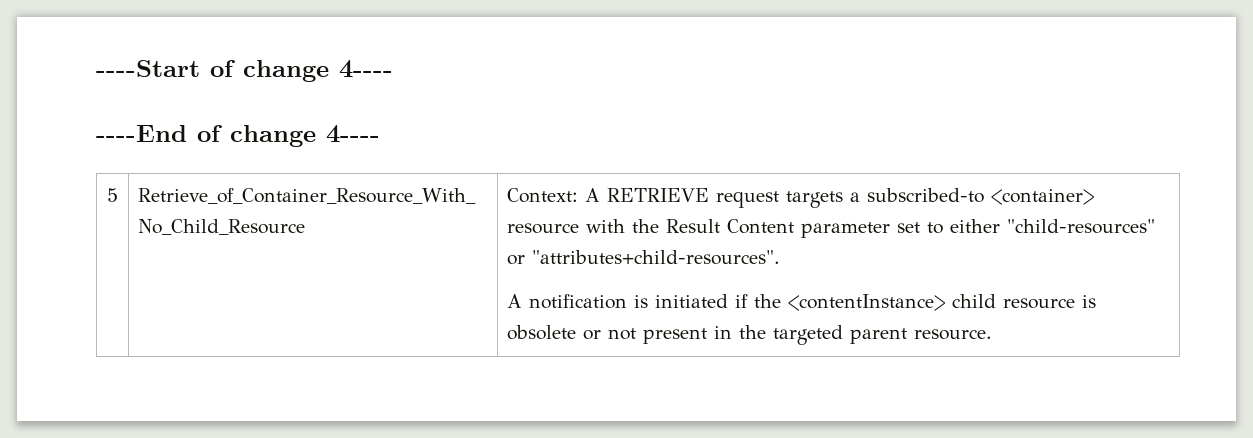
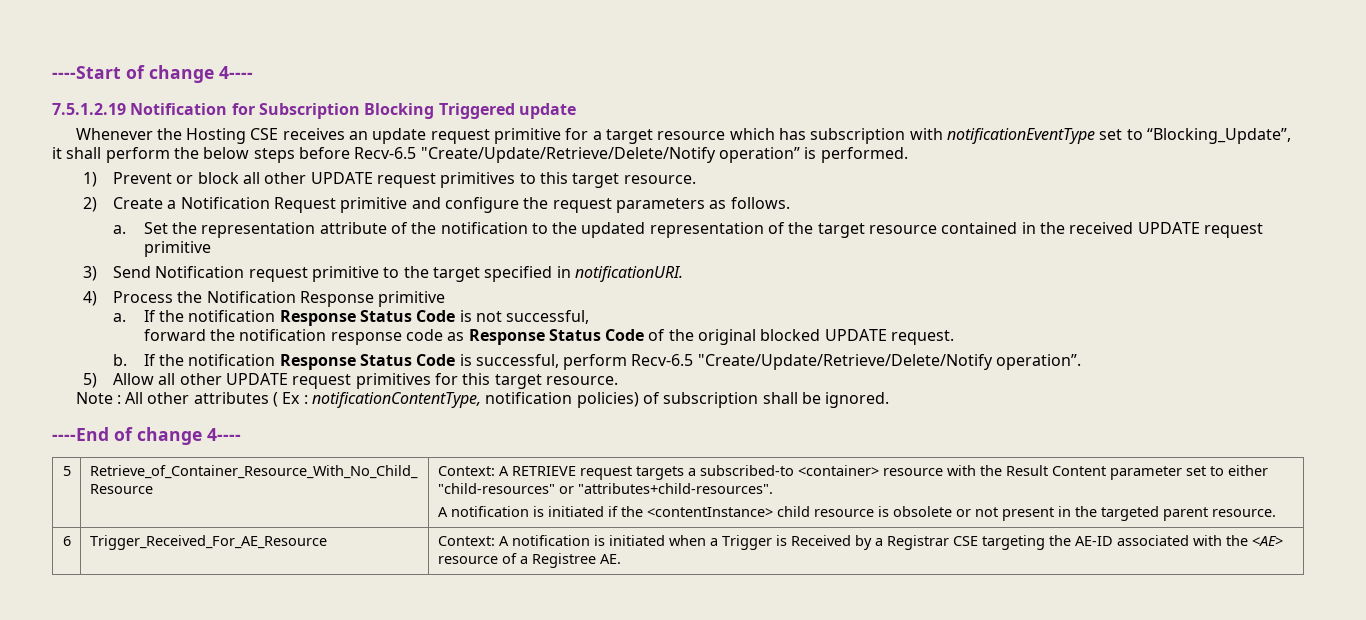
+ 7.5.1.2.19 Notification for Subscription Blocking Triggered update
+ Whenever the Hosting CSE receives an update request primitive for a target resource which has subscription with notificationEventType set to “Blocking_Update”, it shall perform the below steps before Recv-6.5 "Create/Update/Retrieve/Delete/Notify operation” is performed.
+ 1) Prevent or block all other UPDATE request primitives to this target resource.
+ 2) Create a Notification Request primitive and configure the request parameters as follows.
+ a. Set the representation attribute of the notification to the updated representation of the target resource contained in the received UPDATE request primitive
+ 3) Send Notification request primitive to the target specified in notificationURI.
+ 4) Process the Notification Response primitive
+ a. If the notification Response Status Code is not successful,
+ forward the notification response code as Response Status Code of the original blocked UPDATE request.
+ b. If the notification Response Status Code is successful, perform Recv-6.5 "Create/Update/Retrieve/Delete/Notify operation”.
+ 5) Allow all other UPDATE request primitives for this target resource.
+ Note : All other attributes ( Ex : notificationContentType, notification policies) of subscription shall be ignored.
+ 6 | Trigger_Received_For_AE_Resource | Context: A notification is initiated when a Trigger is Received by a Registrar CSE targeting the AE-ID associated with the <AE> resource of a Registree AE.

